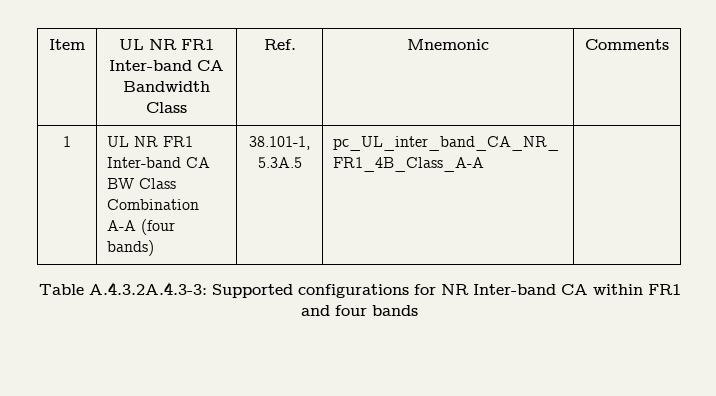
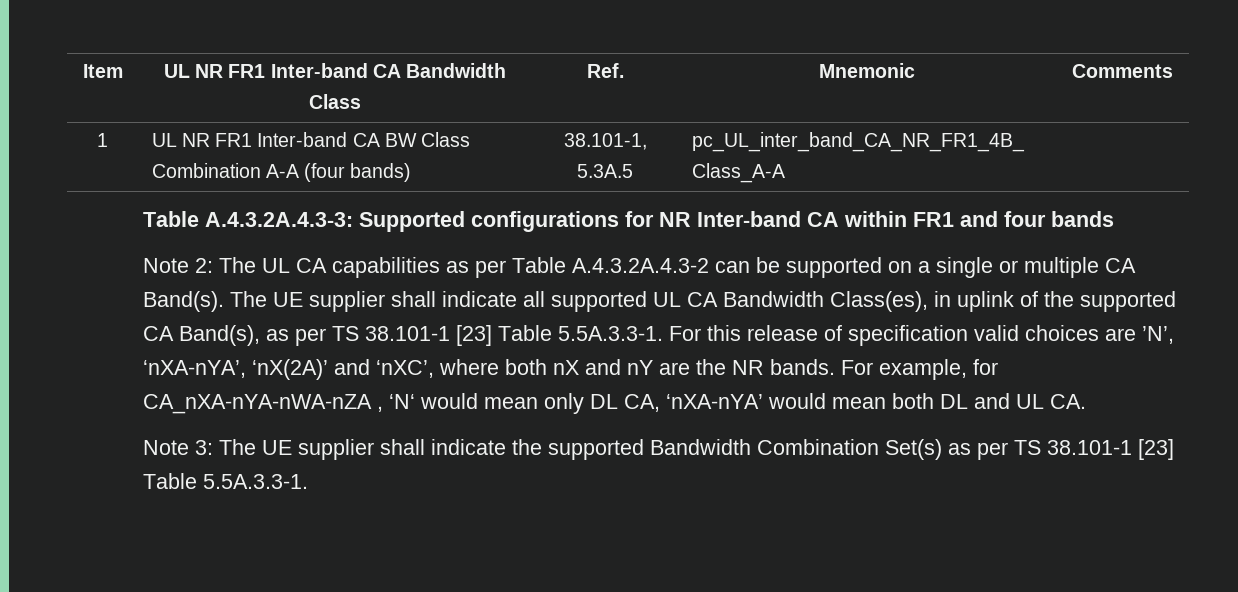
+ Note 2: The UL CA capabilities as per Table A.4.3.2A.4.3-2 can be supported on a single or multiple CA Band(s). The UE supplier shall indicate all supported UL CA Bandwidth Class(es), in uplink of the supported CA Band(s), as per TS 38.101-1 [23] Table 5.5A.3.3-1. For this release of specification valid choices are ’N’, ‘nXA-nYA’, ‘nX(2A)’ and ‘nXC’, where both nX and nY are the NR bands. For example, for CA_nXA-nYA-nWA-nZA , ‘N‘ would mean only DL CA, ‘nXA-nYA’ would mean both DL and UL CA.
+ Note 3: The UE supplier shall indicate the supported Bandwidth Combination Set(s) as per TS 38.101-1 [23] Table 5.5A.3.3-1.

